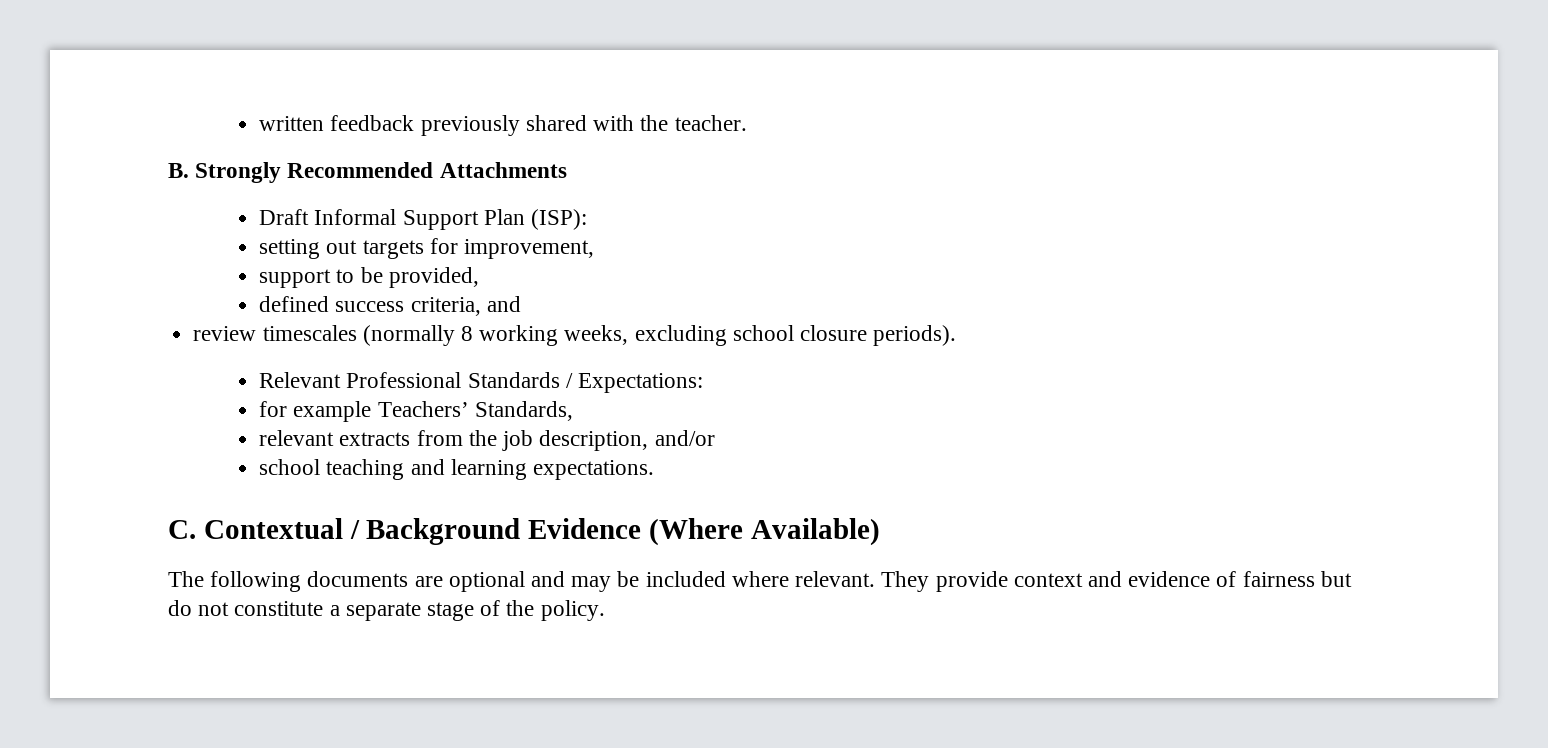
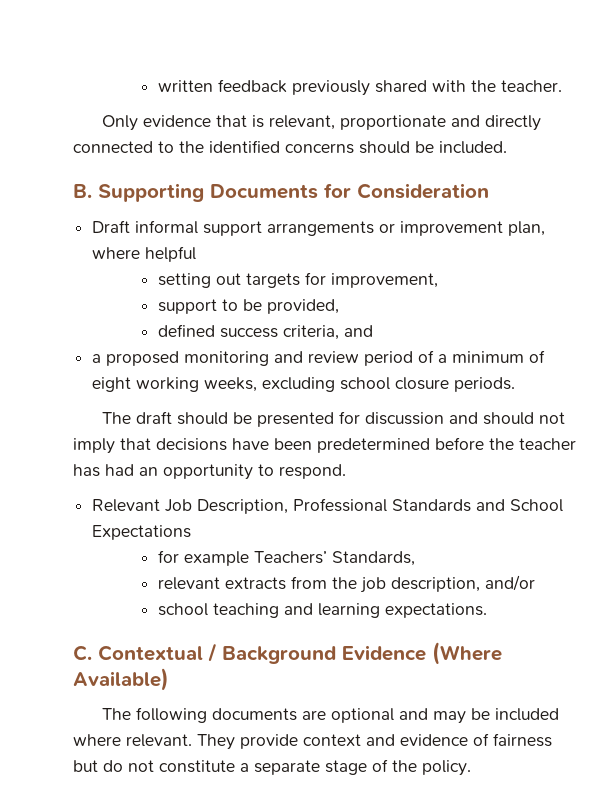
- B. Strongly Recommended Attachments
- Draft Informal Support Plan (ISP):
+ Only evidence that is relevant, proportionate and directly connected to the identified concerns should be included.
+ B. Supporting Documents for Consideration
+ Draft informal support arrangements or improvement plan, where helpful
- review timescales (normally 8 working weeks, excluding school closure periods).
- Relevant Professional Standards / Expectations:
+ a proposed monitoring and review period of a minimum of eight working weeks, excluding school closure periods.
+ The draft should be presented for discussion and should not imply that decisions have been predetermined before the teacher has had an opportunity to respond.
+ Relevant Job Description, Professional Standards and School Expectations

